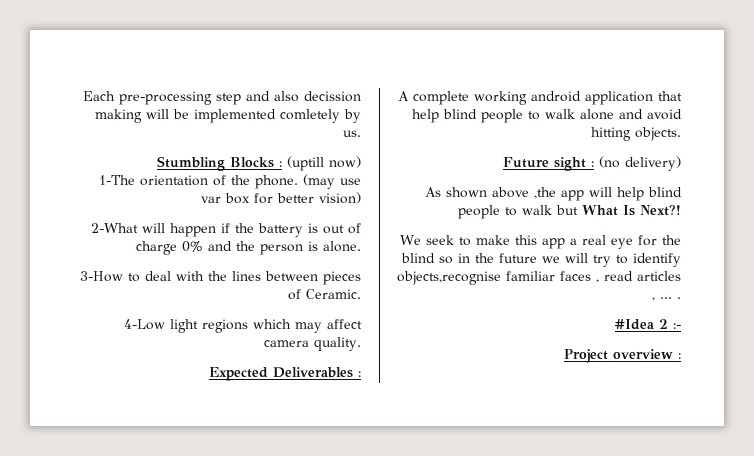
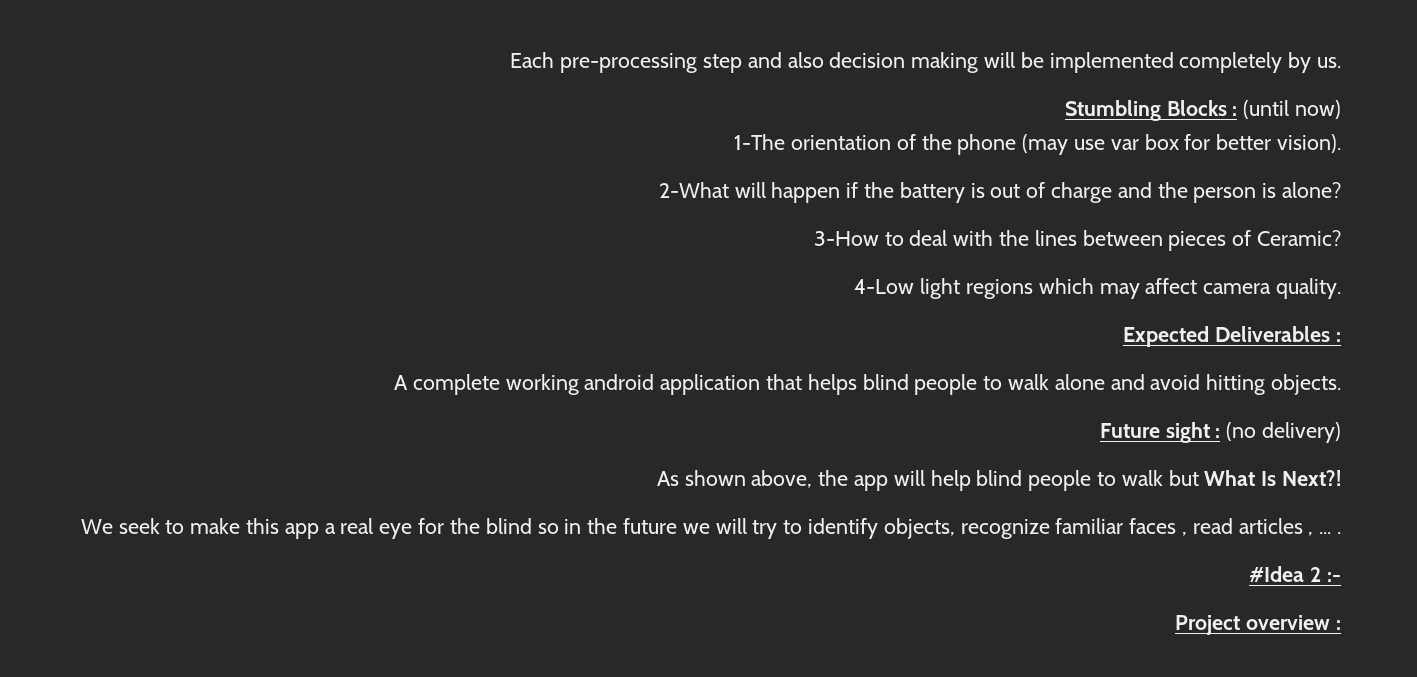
- Each pre-processing step and also decission making will be implemented comletely by us.
+ Each pre-processing step and also decision making will be implemented completely by us.
- Stumbling Blocks : (uptill now)
+ Stumbling Blocks : (until now)
- 1-The orientation of the phone. (may use var box for better vision)
+ 1-The orientation of the phone (may use var box for better vision).
- 2-What will happen if the battery is out of charge 0% and the person is alone.
+ 2-What will happen if the battery is out of charge and the person is alone?
- 3-How to deal with the lines between pieces of Ceramic.
+ 3-How to deal with the lines between pieces of Ceramic?
- A complete working android application that help blind people to walk alone and avoid hitting objects.
+ A complete working android application that helps blind people to walk alone and avoid hitting objects.
- As shown above ,the app will help blind people to walk but What Is Next?!
+ As shown above, the app will help blind people to walk but What Is Next?!
- We seek to make this app a real eye for the blind so in the future we will try to identify objects,recognise familiar faces , read articles , ... .
+ We seek to make this app a real eye for the blind so in the future we will try to identify objects, recognize familiar faces , read articles , ... .

